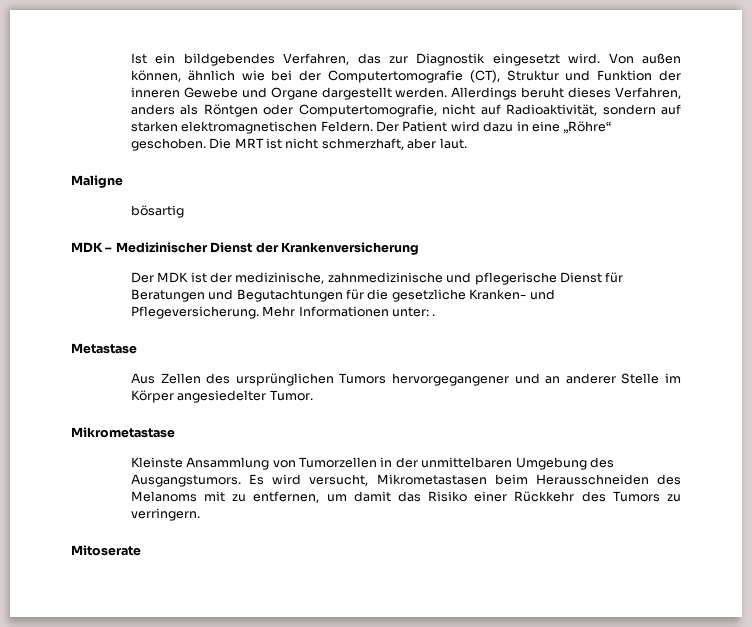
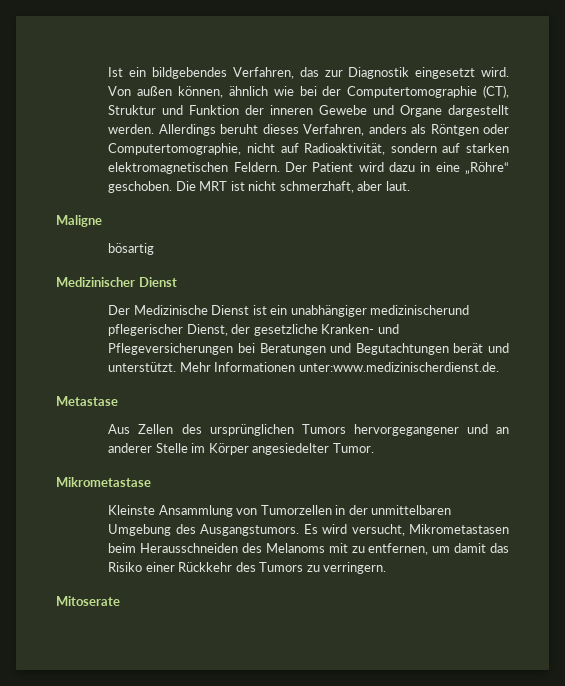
- Von außen können, ähnlich wie bei der Computertomografie (CT), Struktur und Funktion der inneren Gewebe und Organe dargestellt werden.
+ Von außen können, ähnlich wie bei der Computertomographie (CT), Struktur und Funktion der inneren Gewebe und Organe dargestellt werden.
- Allerdings beruht dieses Verfahren, anders als Röntgen oder Computertomografie, nicht auf Radioaktivität, sondern auf starken elektromagnetischen Feldern.
+ Allerdings beruht dieses Verfahren, anders als Röntgen oder Computertomographie, nicht auf Radioaktivität, sondern auf starken elektromagnetischen Feldern.
- MDK – Medizinischer Dienst der Krankenversicherung
- Der MDK ist der medizinische, zahnmedizinische und pflegerische Dienst für Beratungen und Begutachtungen für die gesetzliche Kranken- und Pflegeversicherung. Mehr Informationen unter: .
+ Medizinischer Dienst
+ Der Medizinische Dienst ist ein unabhängiger medizinischerund pflegerischer Dienst, der gesetzliche Kranken- und Pflegeversicherungen bei Beratungen und Begutachtungen berät und unterstützt. Mehr Informationen unter:www.medizinischerdienst.de.

